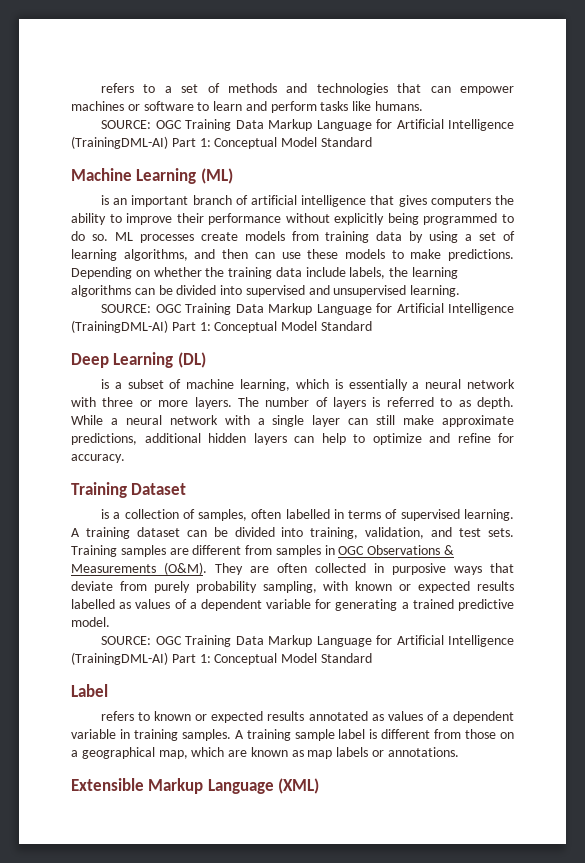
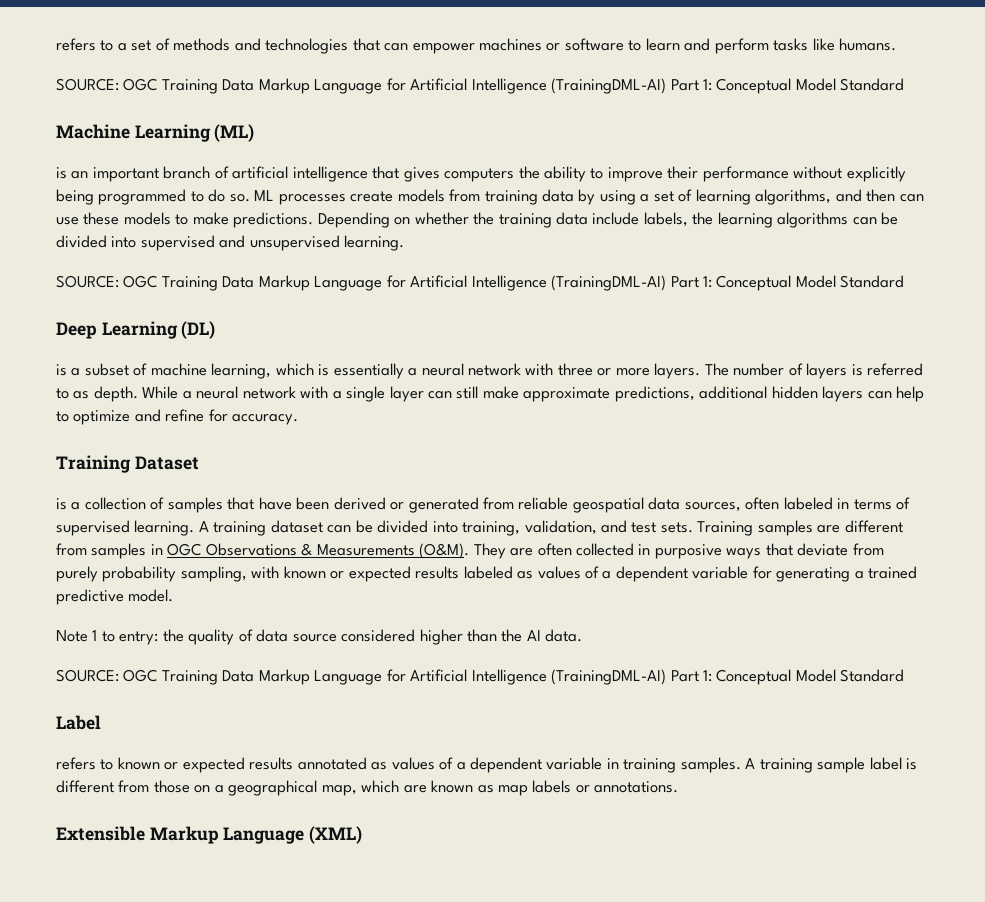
- is a collection of samples, often labelled in terms of supervised learning.
+ is a collection of samples that have been derived or generated from reliable geospatial data sources, often labeled in terms of supervised learning.
- They are often collected in purposive ways that deviate from purely probability sampling, with known or expected results labelled as values of a dependent variable for generating a trained predictive model.
+ They are often collected in purposive ways that deviate from purely probability sampling, with known or expected results labeled as values of a dependent variable for generating a trained predictive model.
+ Note 1 to entry: the quality of data source considered higher than the AI data.

